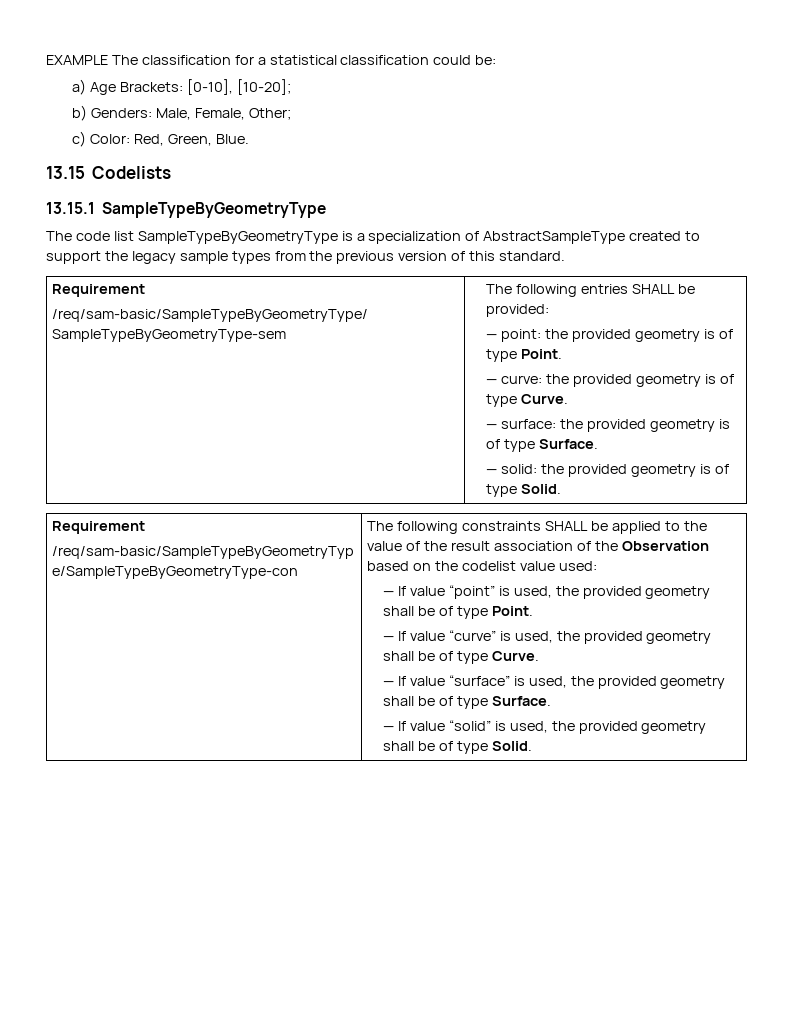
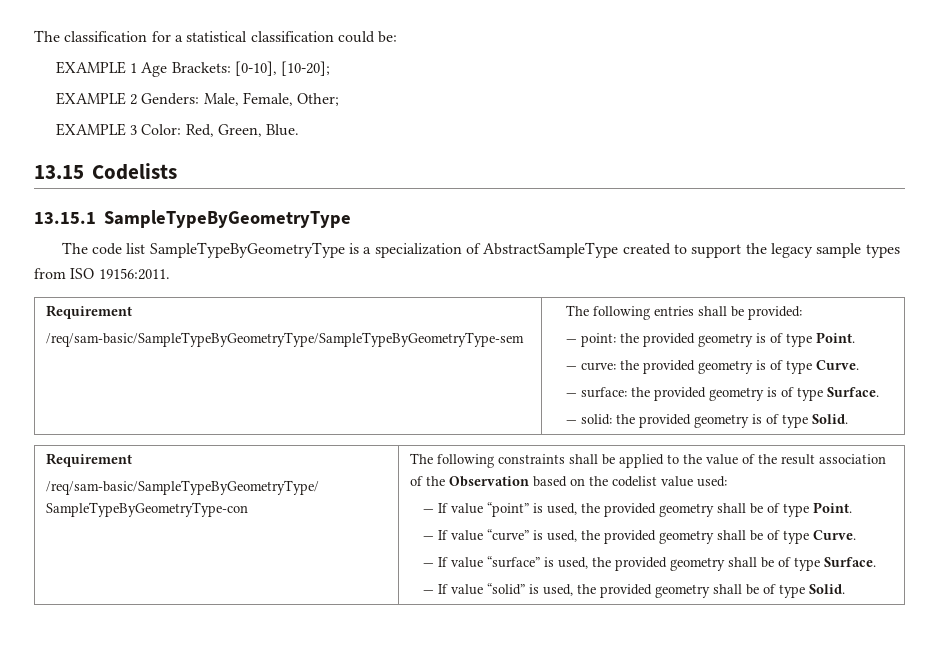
- EXAMPLE The classification for a statistical classification could be:
+ The classification for a statistical classification could be:
- a) Age Brackets: [0-10], [10-20];
+ EXAMPLE 1 Age Brackets: [0-10], [10-20];
- b) Genders: Male, Female, Other;
+ EXAMPLE 2 Genders: Male, Female, Other;
- c) Color: Red, Green, Blue.
+ EXAMPLE 3 Color: Red, Green, Blue.
- The code list SampleTypeByGeometryType is a specialization of AbstractSampleType created to support the legacy sample types from the previous version of this standard.
+ The code list SampleTypeByGeometryType is a specialization of AbstractSampleType created to support the legacy sample types from ISO 19156:2011.
- The following entries SHALL be provided:
+ The following entries shall be provided:
- The following constraints SHALL be applied to the value of the result association of the Observation based on the codelist value used:
+ The following constraints shall be applied to the value of the result association of the Observation based on the codelist value used:

